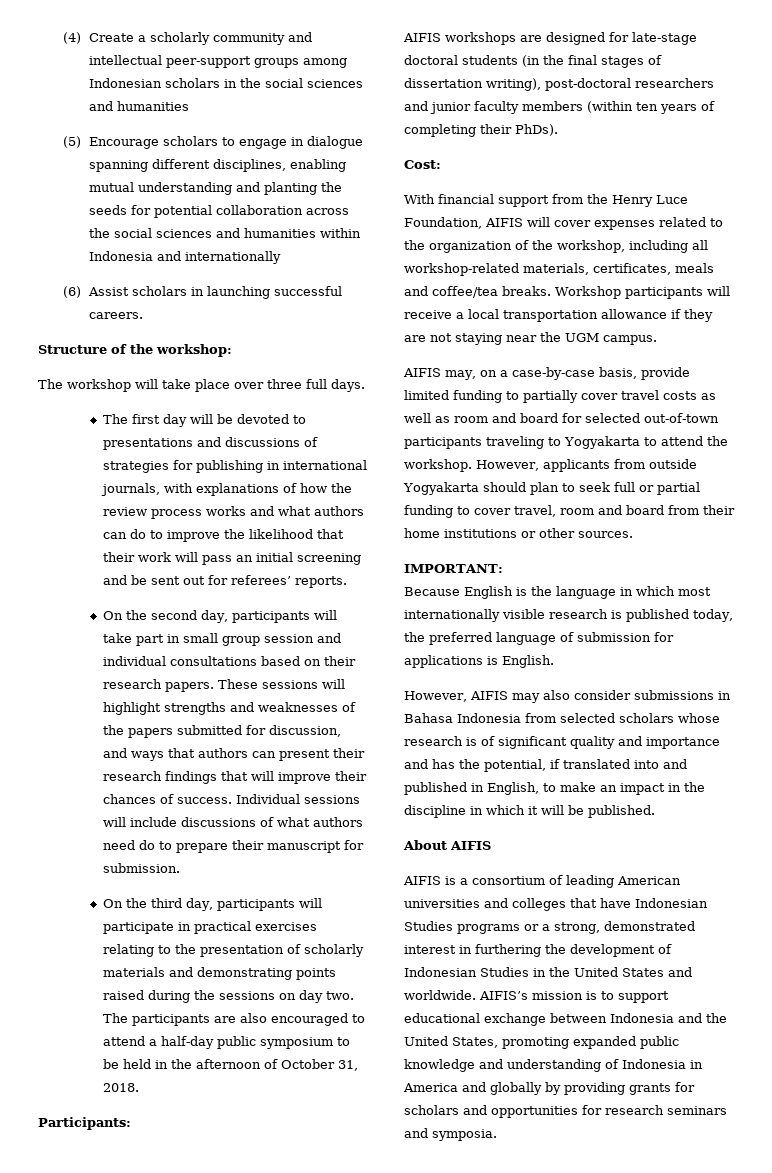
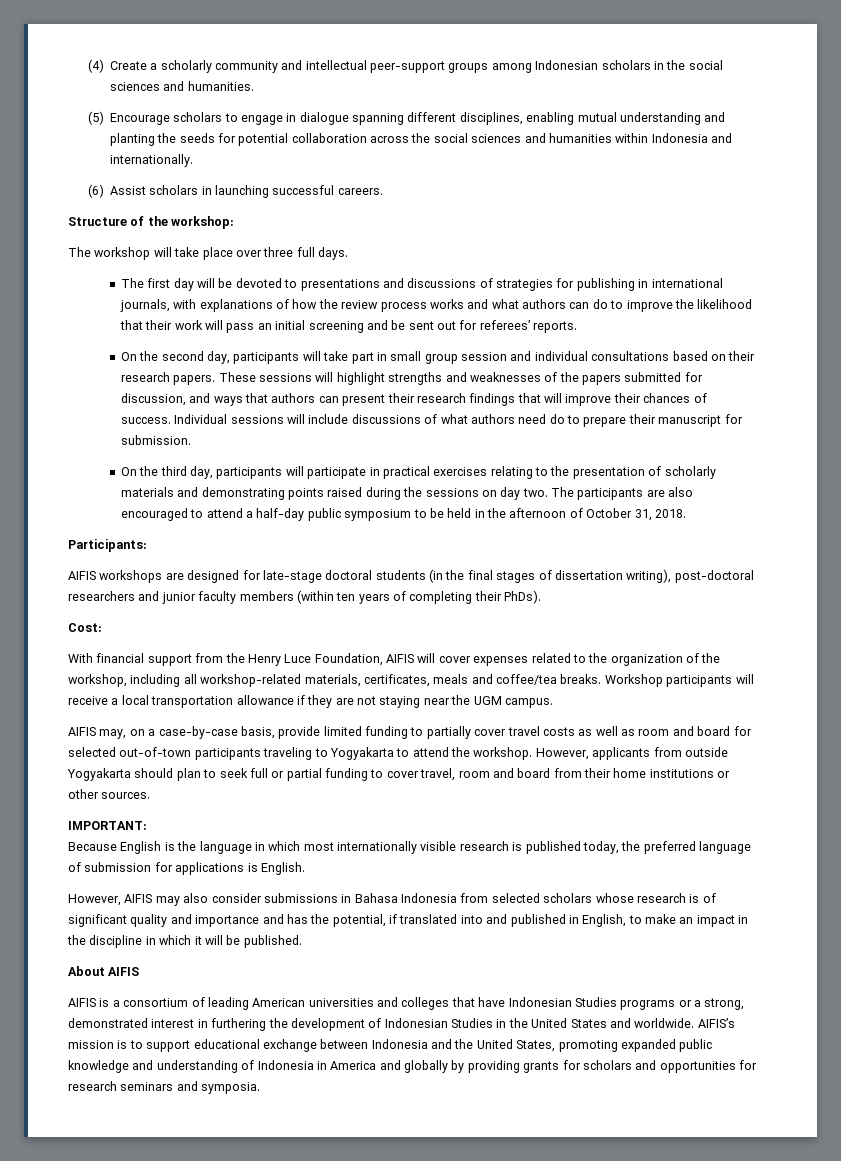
- (4) Create a scholarly community and intellectual peer-support groups among Indonesian scholars in the social sciences and humanities
+ (4) Create a scholarly community and intellectual peer-support groups among Indonesian scholars in the social sciences and humanities.
- (5) Encourage scholars to engage in dialogue spanning different disciplines, enabling mutual understanding and planting the seeds for potential collaboration across the social sciences and humanities within Indonesia and internationally
+ (5) Encourage scholars to engage in dialogue spanning different disciplines, enabling mutual understanding and planting the seeds for potential collaboration across the social sciences and humanities within Indonesia and internationally.

